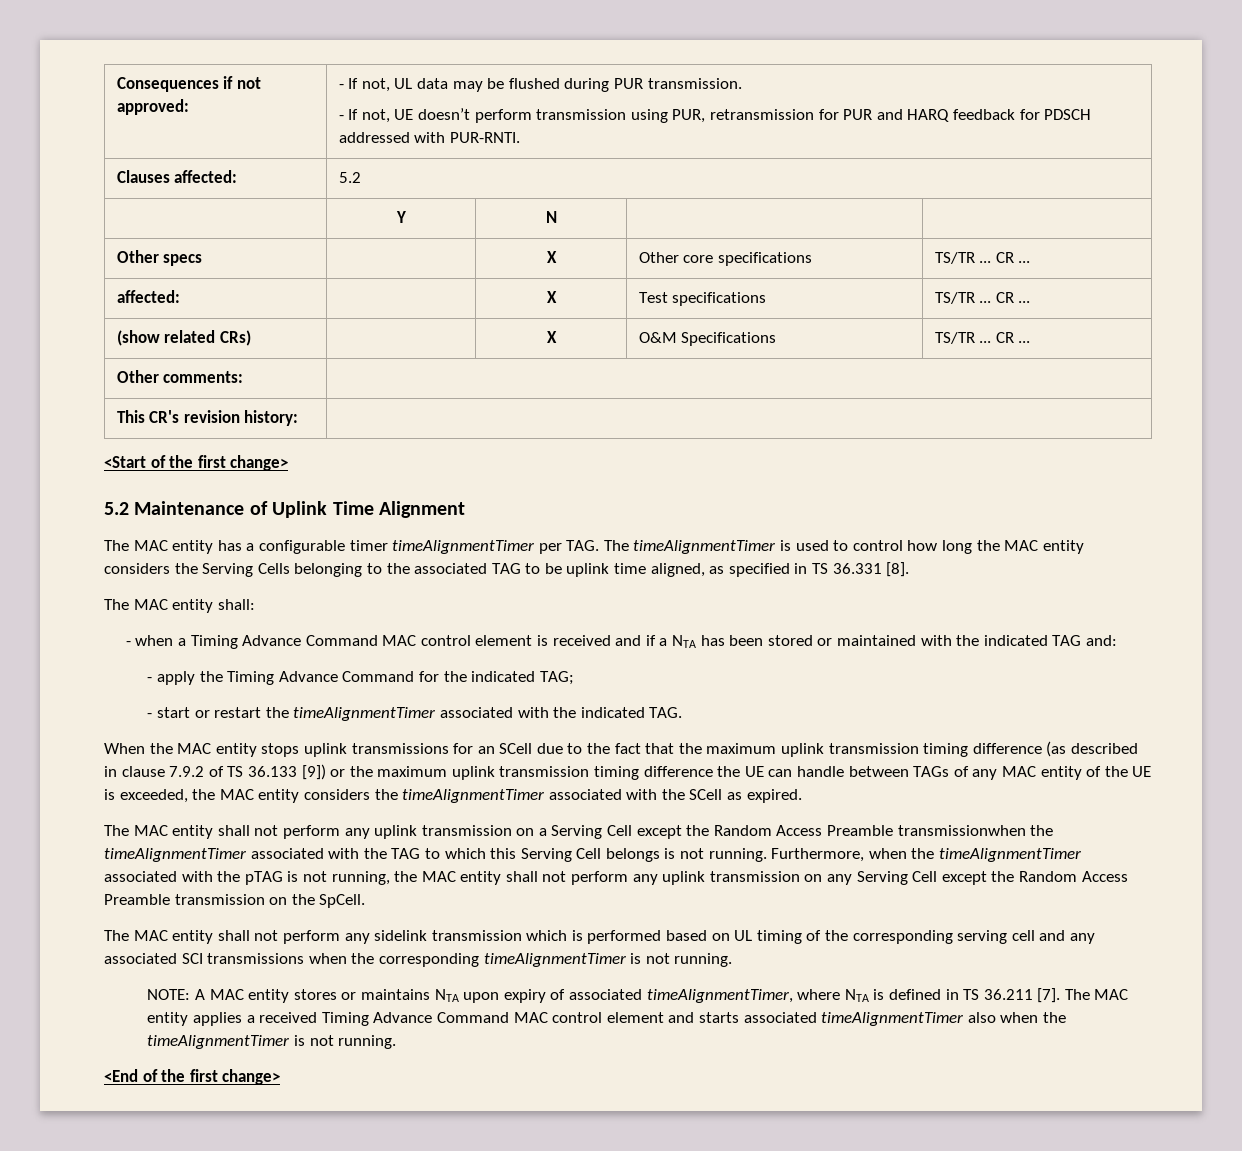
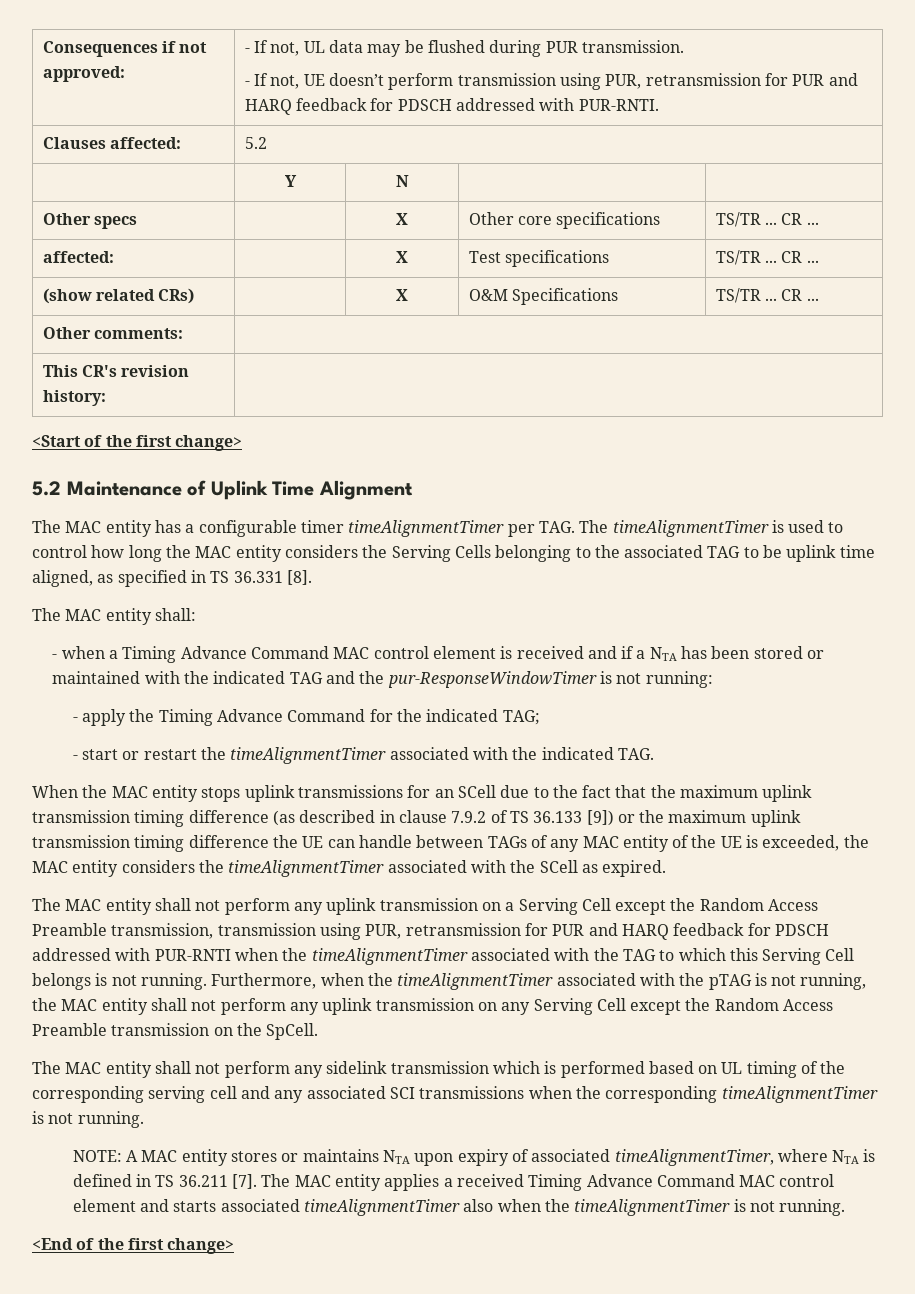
- - when a Timing Advance Command MAC control element is received and if a NTA has been stored or maintained with the indicated TAG and:
+ - when a Timing Advance Command MAC control element is received and if a NTA has been stored or maintained with the indicated TAG and the pur-ResponseWindowTimer is not running:
- The MAC entity shall not perform any uplink transmission on a Serving Cell except the Random Access Preamble transmissionwhen the timeAlignmentTimer associated with the TAG to which this Serving Cell belongs is not running.
+ The MAC entity shall not perform any uplink transmission on a Serving Cell except the Random Access Preamble transmission, transmission using PUR, retransmission for PUR and HARQ feedback for PDSCH addressed with PUR-RNTI when the timeAlignmentTimer associated with the TAG to which this Serving Cell belongs is not running.

